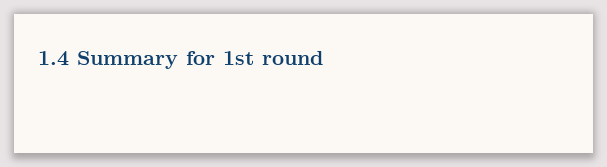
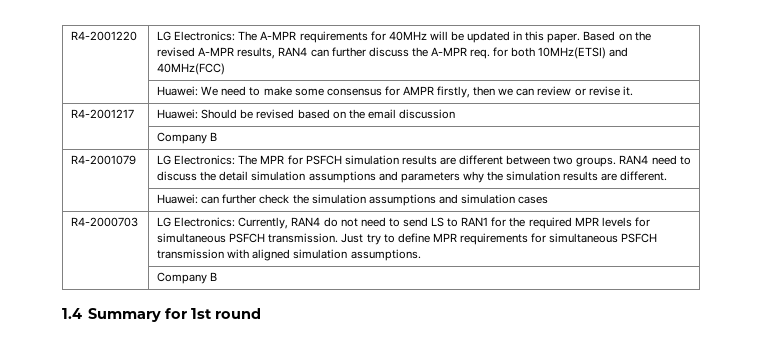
+ R4-2001220 | LG Electronics: The A-MPR requirements for 40MHz will be updated in this paper. Based on the revised A-MPR results, RAN4 can further discuss the A-MPR req. for both 10MHz(ETSI) and 40MHz(FCC)
+ | Huawei: We need to make some consensus for AMPR firstly, then we can review or revise it.
+ R4-2001217 | Huawei: Should be revised based on the email discussion
+ | Company B
+ R4-2001079 | LG Electronics: The MPR for PSFCH simulation results are different between two groups. RAN4 need to discuss the detail simulation assumptions and parameters why the simulation results are different.
+ | Huawei: can further check the simulation assumptions and simulation cases
+ R4-2000703 | LG Electronics: Currently, RAN4 do not need to send LS to RAN1 for the required MPR levels for simultaneous PSFCH transmission. Just try to define MPR requirements for simultaneous PSFCH transmission with aligned simulation assumptions.
+ | Company B

